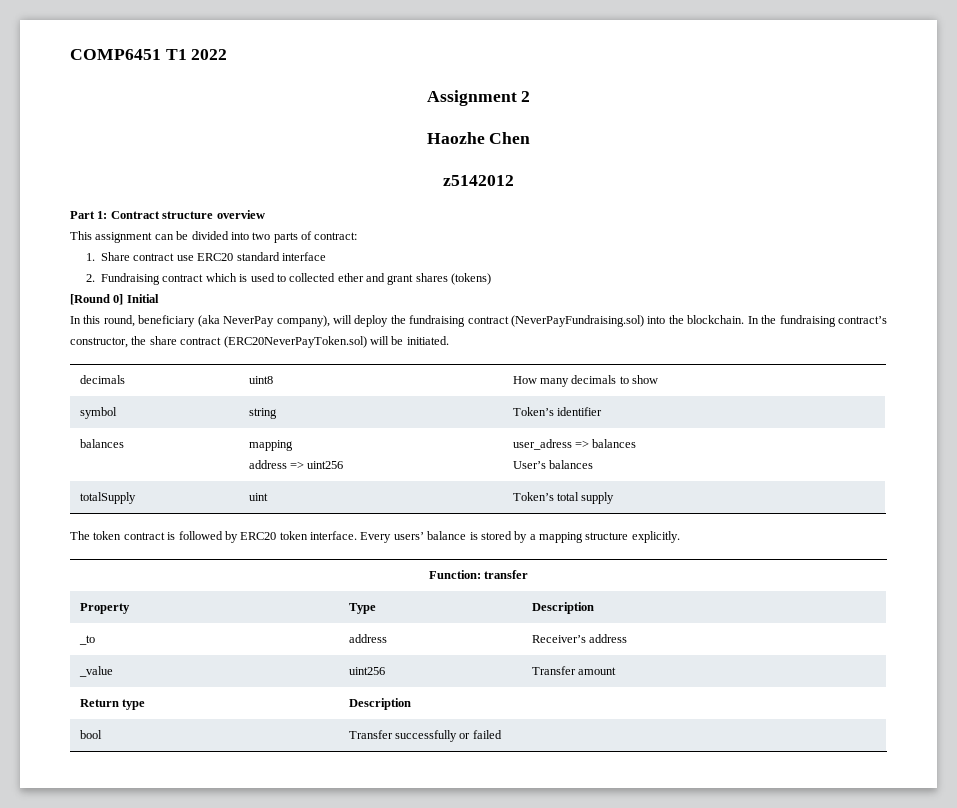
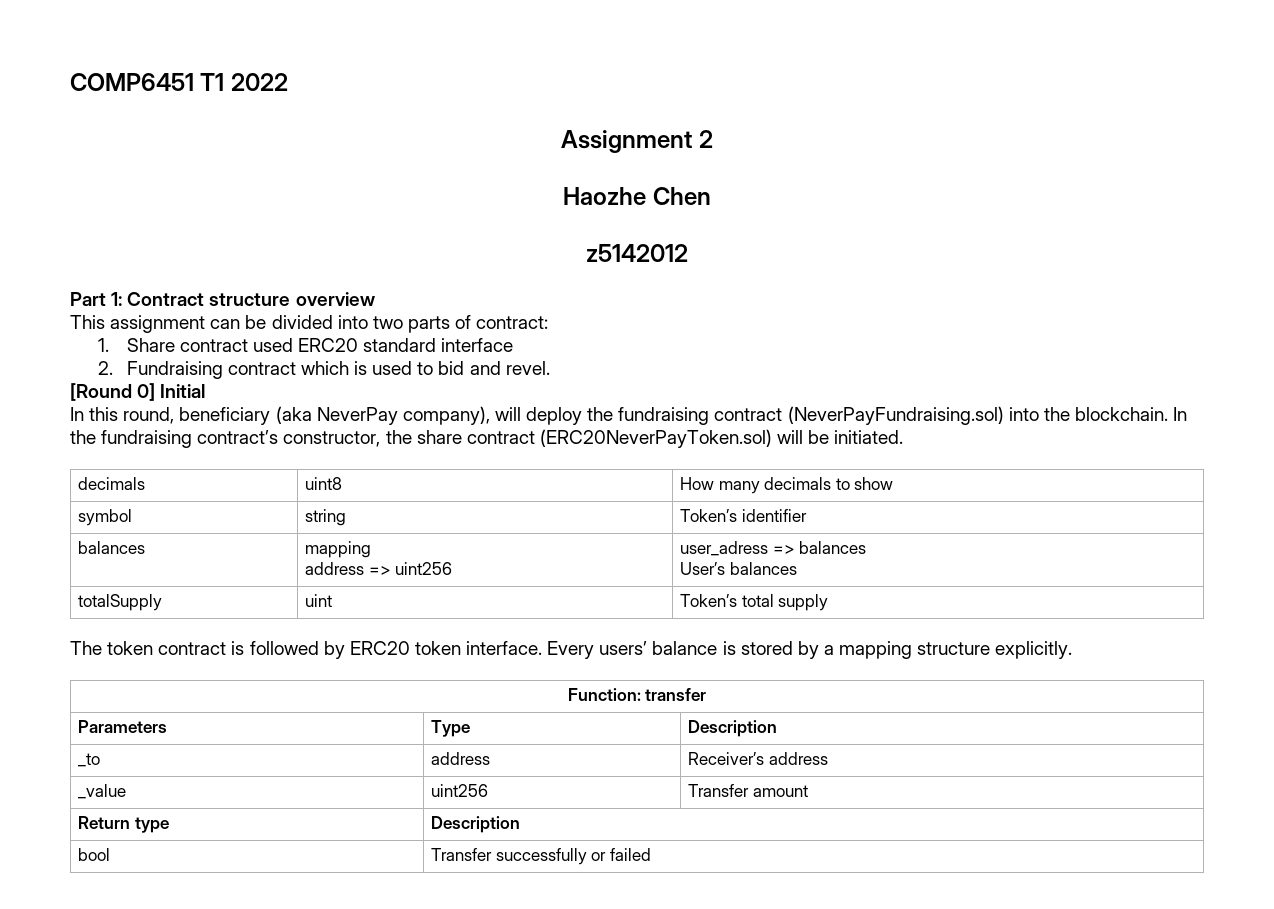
- 1. Share contract use ERC20 standard interface
+ 1. Share contract used ERC20 standard interface
- 2. Fundraising contract which is used to collected ether and grant shares (tokens)
+ 2. Fundraising contract which is used to bid and revel.
- Property | Type | Description
+ Parameters | Type | Description

